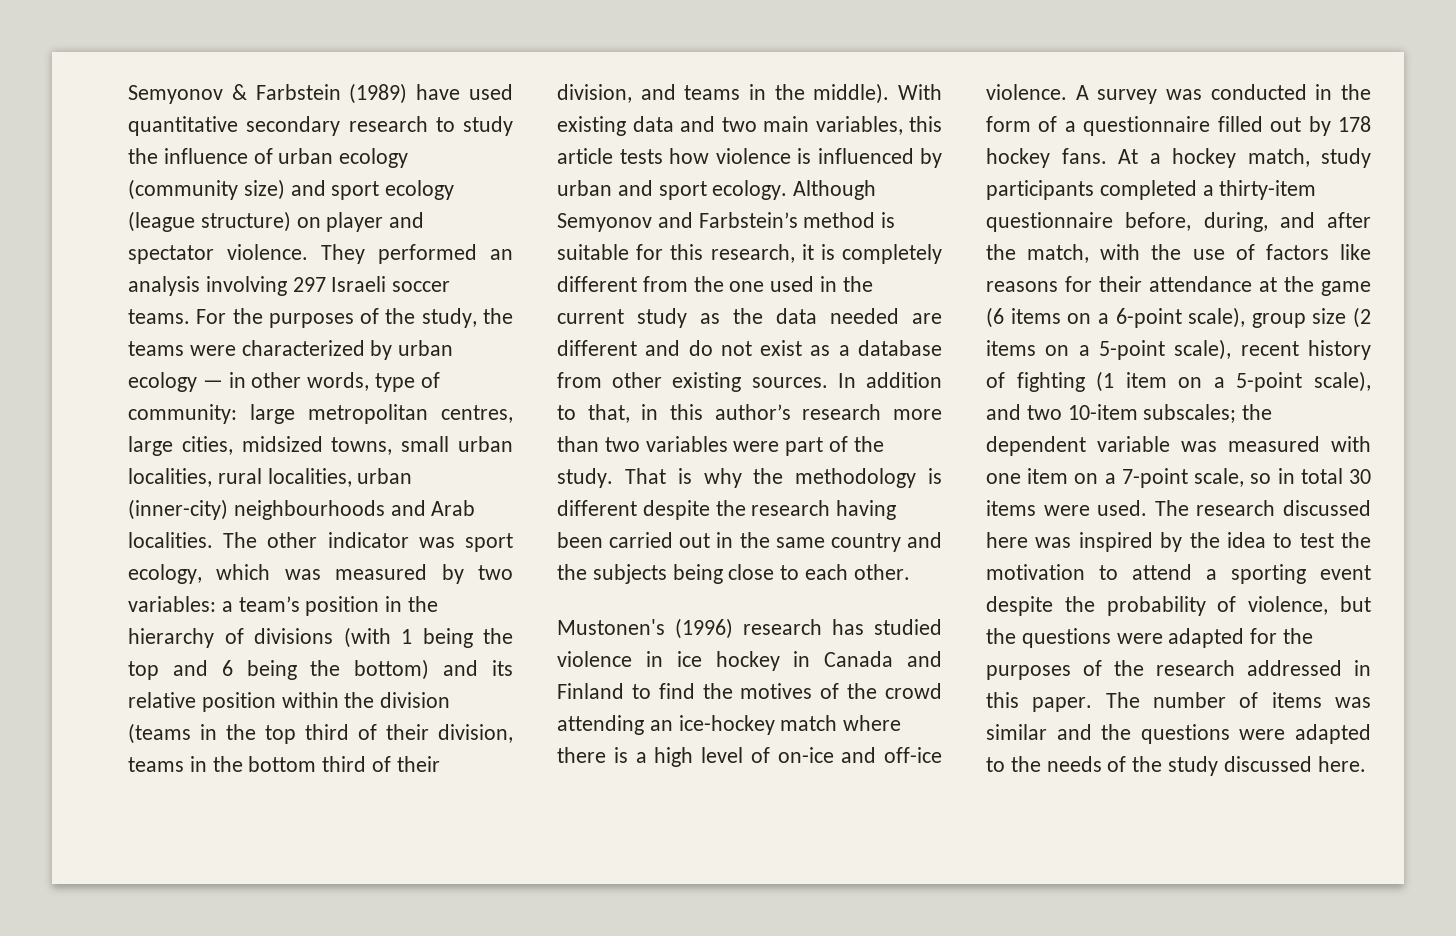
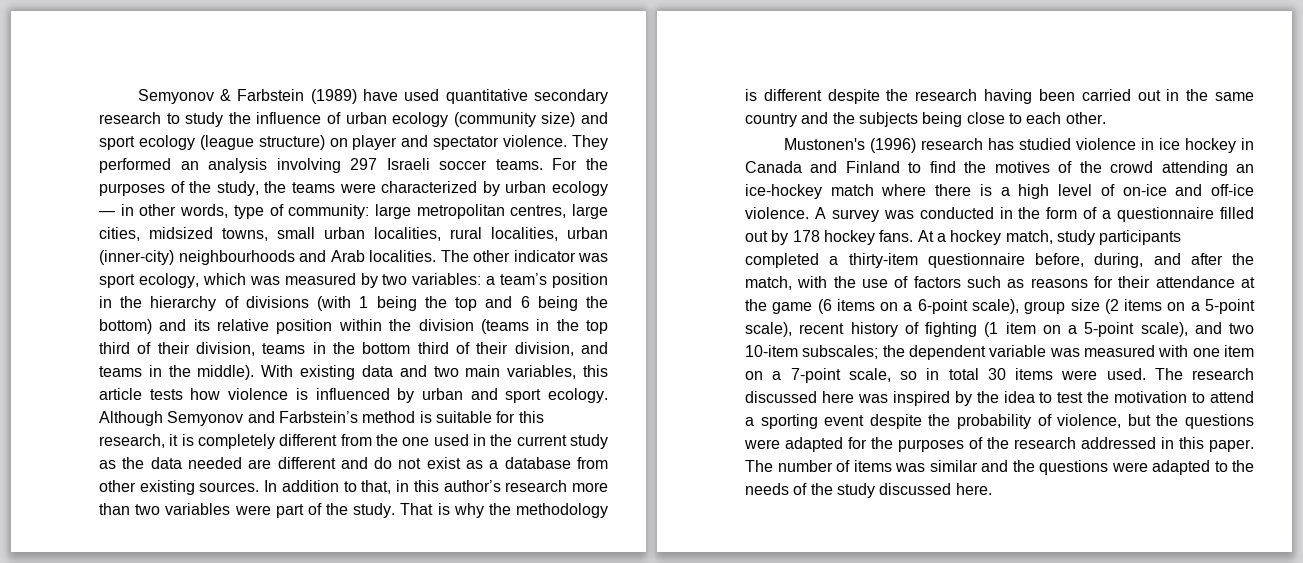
- At a hockey match, study participants completed a thirty-item questionnaire before, during, and after the match, with the use of factors like reasons for their attendance at the game (6 items on a 6-point scale), group size (2 items on a 5-point scale), recent history of fighting (1 item on a 5-point scale), and two 10-item subscales;
+ At a hockey match, study participants completed a thirty-item questionnaire before, during, and after the match, with the use of factors such as reasons for their attendance at the game (6 items on a 6-point scale), group size (2 items on a 5-point scale), recent history of fighting (1 item on a 5-point scale), and two 10-item subscales;

